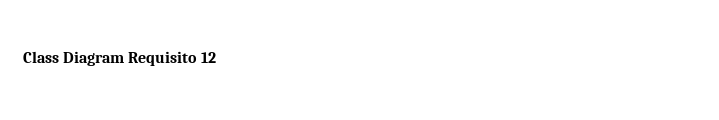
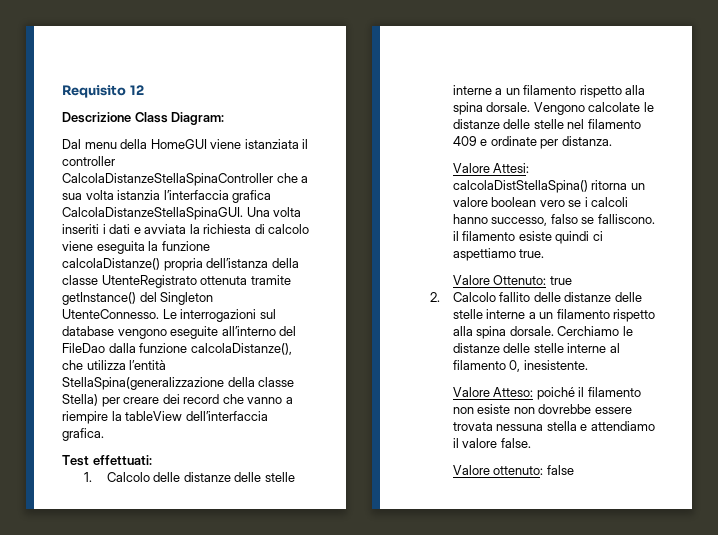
- Class Diagram Requisito 12
+ Requisito 12
+ Descrizione Class Diagram:
+ Dal menu della HomeGUI viene istanziata il controller CalcolaDistanzeStellaSpinaController che a sua volta istanzia l’interfaccia grafica CalcolaDistanzeStellaSpinaGUI. Una volta inseriti i dati e avviata la richiesta di calcolo viene eseguita la funzione calcolaDistanze() propria dell’istanza della classe UtenteRegistrato ottenuta tramite getInstance() del Singleton UtenteConnesso. Le interrogazioni sul database vengono eseguite all’interno del FileDao dalla funzione calcolaDistanze(), che utilizza l’entità StellaSpina(generalizzazione della classe Stella) per creare dei record che vanno a riempire la tableView dell’interfaccia grafica.
+ Test effettuati:
+ 1. Calcolo delle distanze delle stelle interne a un filamento rispetto alla spina dorsale. Vengono calcolate le distanze delle stelle nel filamento 409 e ordinate per distanza.
+ Valore Attesi: calcolaDistStellaSpina() ritorna un valore boolean vero se i calcoli hanno successo, falso se falliscono. il filamento esiste quindi ci aspettiamo true.
+ Valore Ottenuto: true
+ 2. Calcolo fallito delle distanze delle stelle interne a un filamento rispetto alla spina dorsale. Cerchiamo le distanze delle stelle interne al filamento 0, inesistente.
+ Valore Atteso: poiché il filamento non esiste non dovrebbe essere trovata nessuna stella e attendiamo il valore false.
+ Valore ottenuto: false

